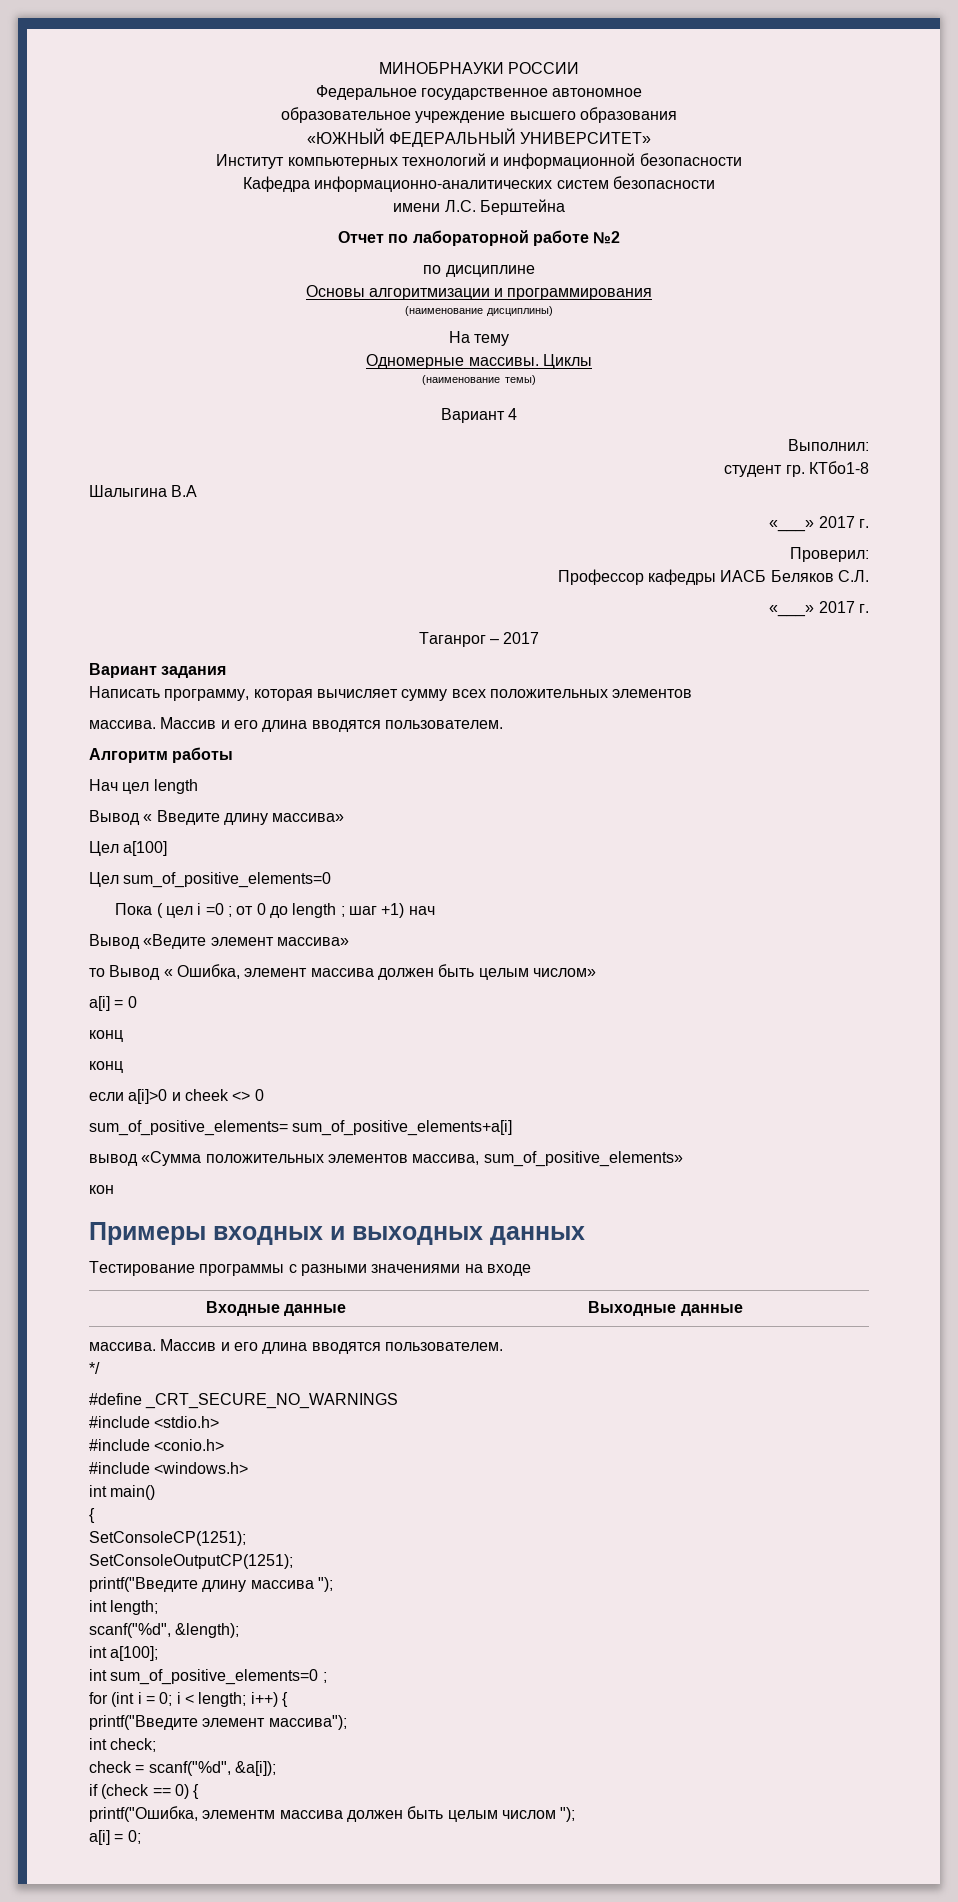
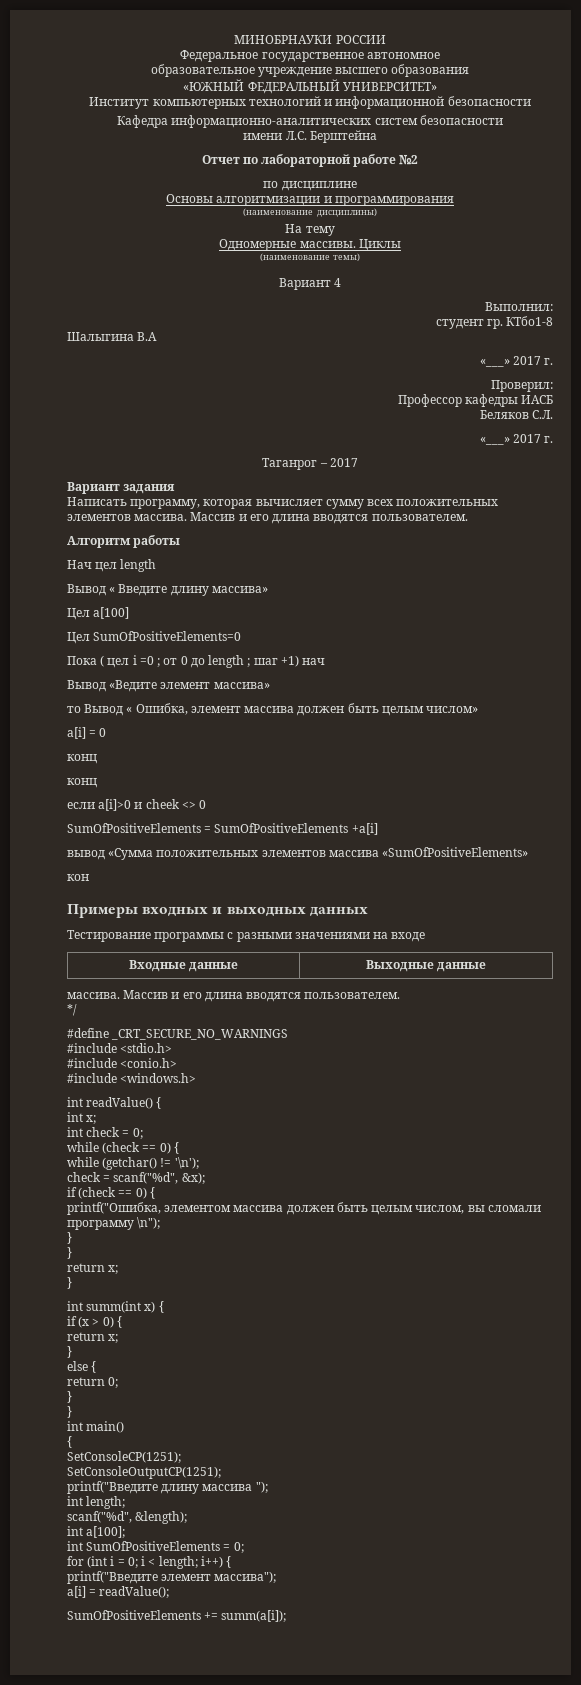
- Профессор кафедры ИАСБ Беляков С.Л.
+ Профессор кафедры ИАСБ
+ Беляков С.Л.
- Написать программу, которая вычисляет сумму всех положительных элементов
- массива.
+ Написать программу, которая вычисляет сумму всех положительных элементов массива.
- Цел sum_of_positive_elements=0
+ Цел SumOfPositiveElements=0
- sum_of_positive_elements= sum_of_positive_elements+a[i]
+ SumOfPositiveElements = SumOfPositiveElements +a[i]
- вывод «Сумма положительных элементов массива, sum_of_positive_elements»
+ вывод «Сумма положительных элементов массива «SumOfPositiveElements»
+ int readValue() {
+ int x;
+ int check = 0;
+ while (check == 0) {
+ while (getchar() != '\n');
+ check = scanf("%d", &x);
+ if (check == 0) {
+ printf("Ошибка, элементом массива должен быть целым числом, вы сломали программу \n");
+ }
+ }
+ return x;
+ }
+ int summ(int x) {
+ if (x > 0) {
+ return x;
+ }
+ else {
+ return 0;
+ }
+ }
- int sum_of_positive_elements=0 ;
+ int SumOfPositiveElements = 0;
- int check;
- check = scanf("%d", &a[i]);
- if (check == 0) {
- printf("Ошибка, элементм массива должен быть целым числом ");
- a[i] = 0;
+ a[i] = readValue();
+ SumOfPositiveElements += summ(a[i]);

